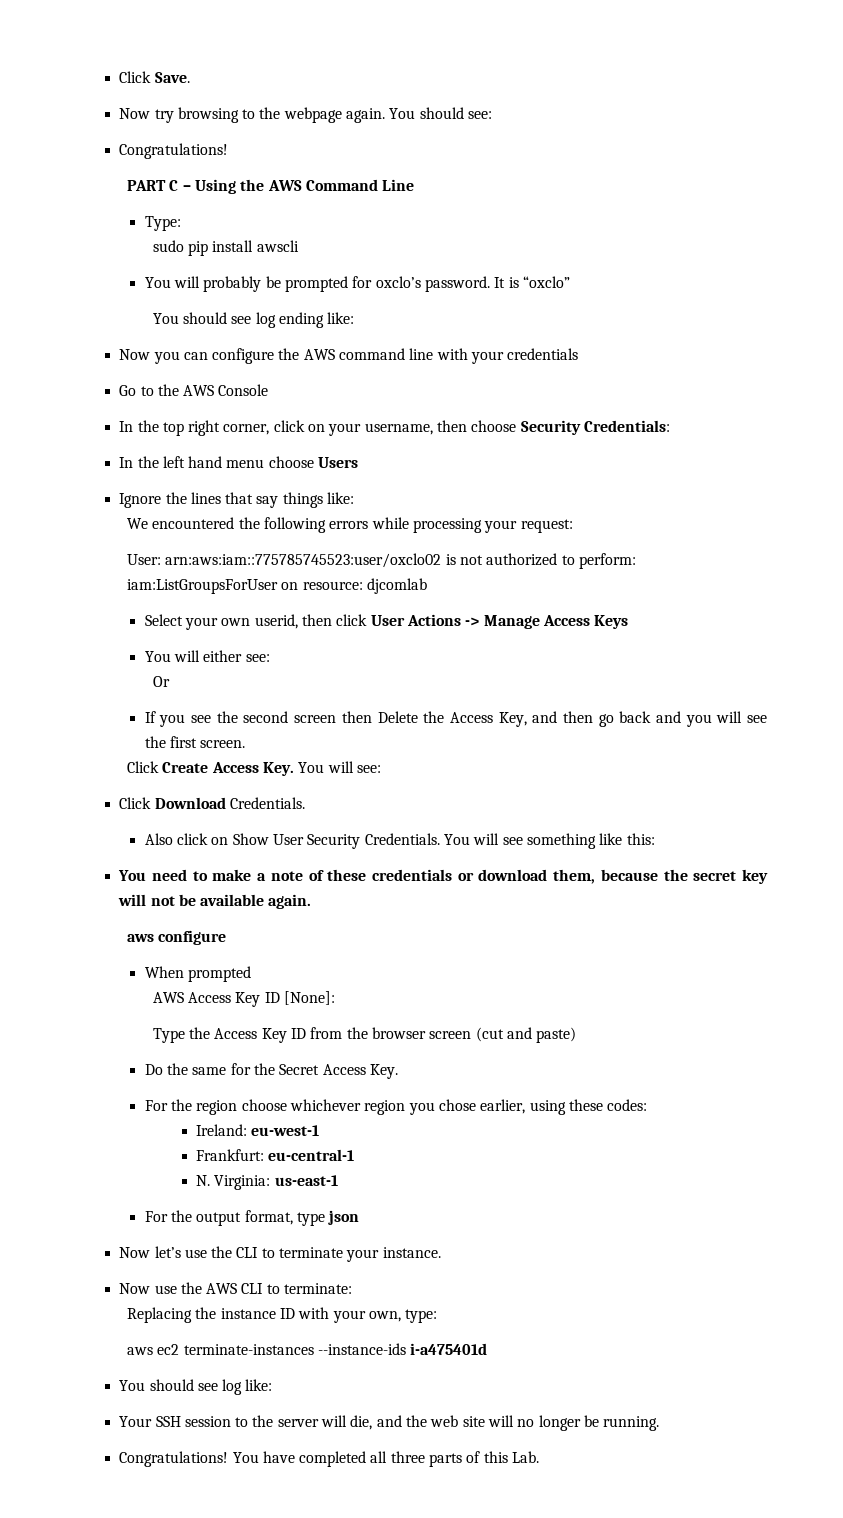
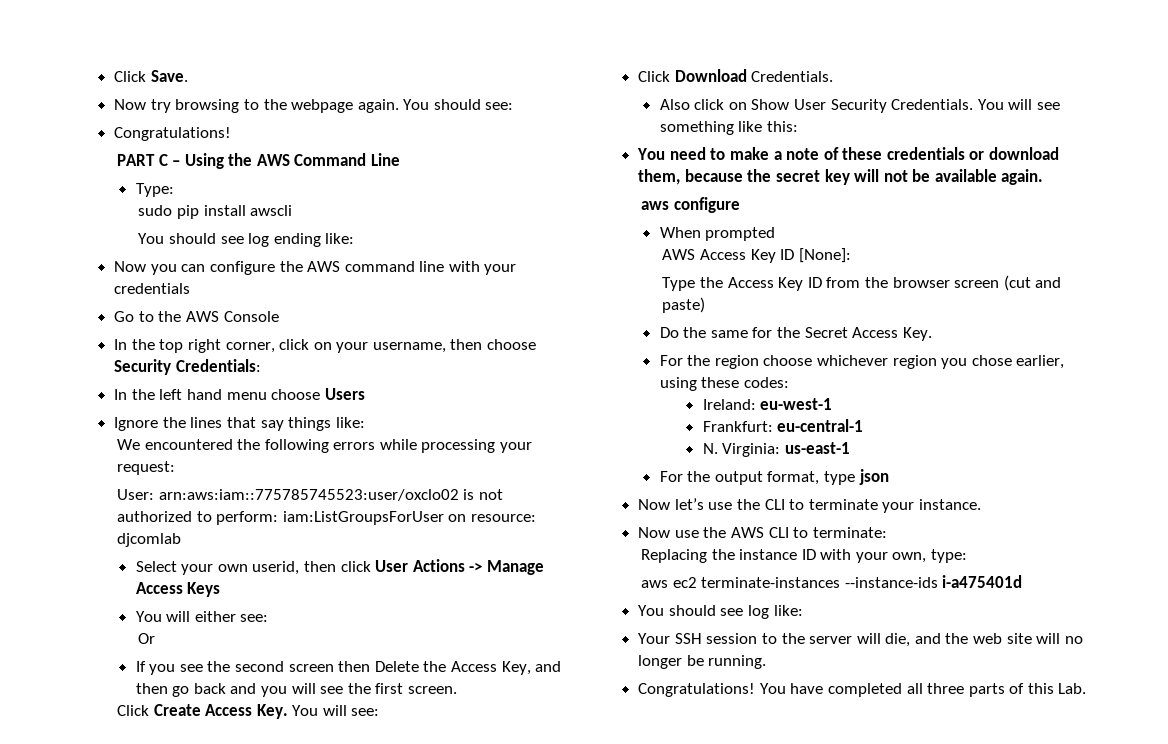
- You will probably be prompted for oxclo’s password. It is “oxclo”

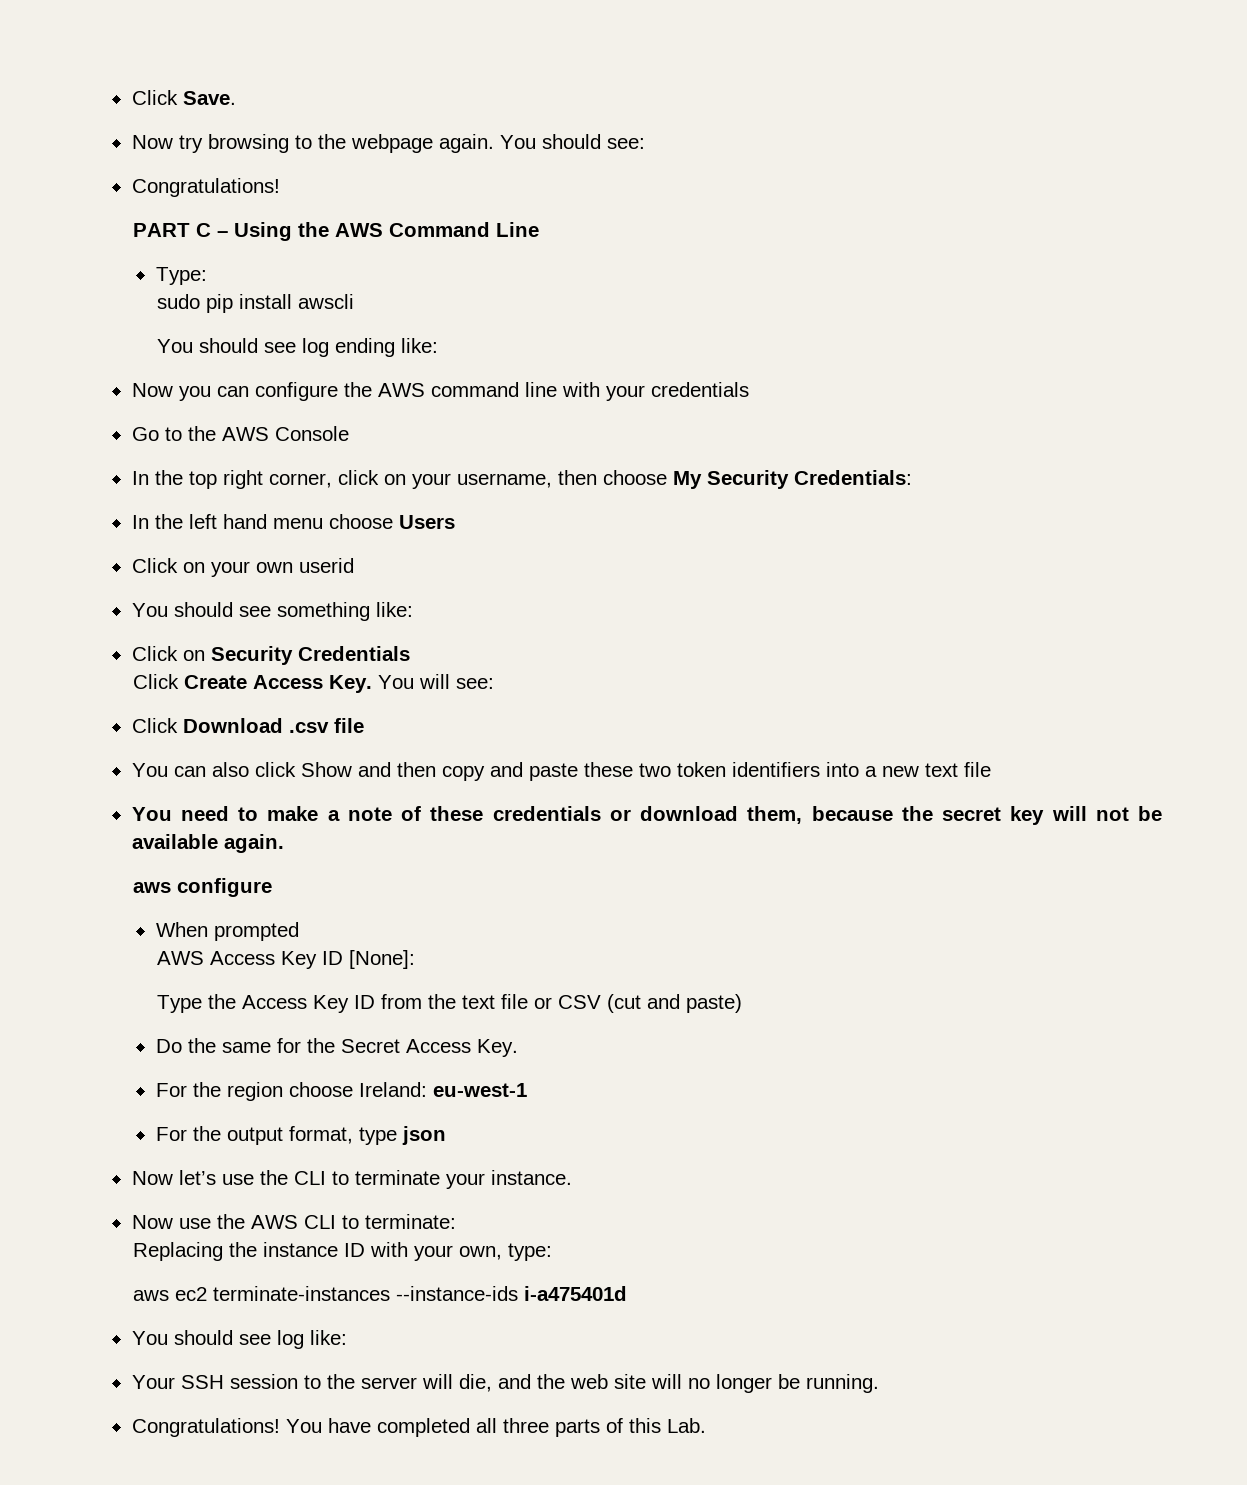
- In the top right corner, click on your username, then choose Security Credentials:
+ In the top right corner, click on your username, then choose My Security Credentials:
- Ignore the lines that say things like:
- We encountered the following errors while processing your request:
- User: arn:aws:iam::775785745523:user/oxclo02 is not authorized to perform: iam:ListGroupsForUser on resource: djcomlab
- Select your own userid, then click User Actions -> Manage Access Keys
- You will either see:
- Or
- If you see the second screen then Delete the Access Key, and then go back and you will see the first screen.
+ Click on your own userid
+ You should see something like:
+ Click on Security Credentials
- Click Download Credentials.
- Also click on Show User Security Credentials. You will see something like this:
+ Click Download .csv file
+ You can also click Show and then copy and paste these two token identifiers into a new text file
- Type the Access Key ID from the browser screen (cut and paste)
+ Type the Access Key ID from the text file or CSV (cut and paste)
- For the region choose whichever region you chose earlier, using these codes:
- Ireland: eu-west-1
- Frankfurt: eu-central-1
- N. Virginia: us-east-1
+ For the region choose Ireland: eu-west-1

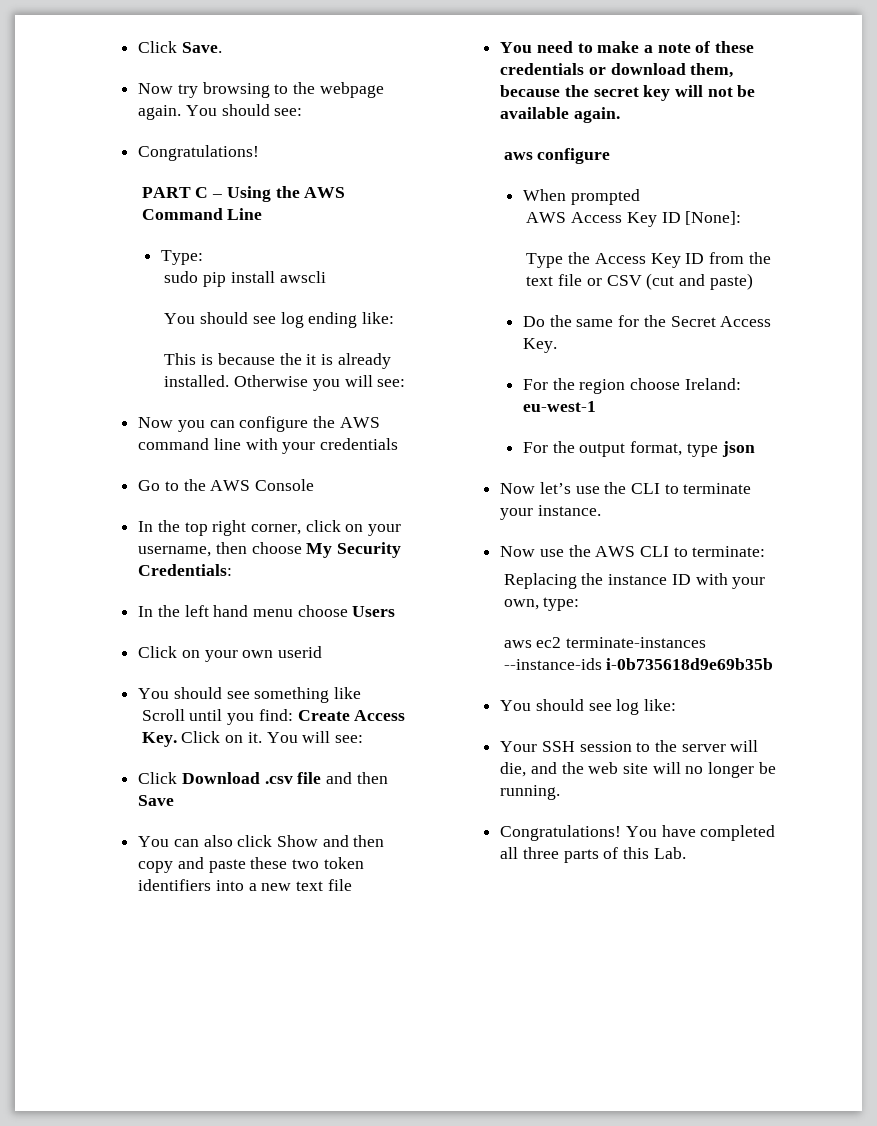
+ This is because the it is already installed. Otherwise you will see:
- You should see something like:
- Click on Security Credentials
- Click Create Access Key. You will see:
+ You should see something like
+ Scroll until you find: Create Access Key. Click on it. You will see:
- Click Download .csv file
+ Click Download .csv file and then Save
- aws ec2 terminate-instances --instance-ids i-a475401d
+ aws ec2 terminate-instances --instance-ids i-0b735618d9e69b35b

